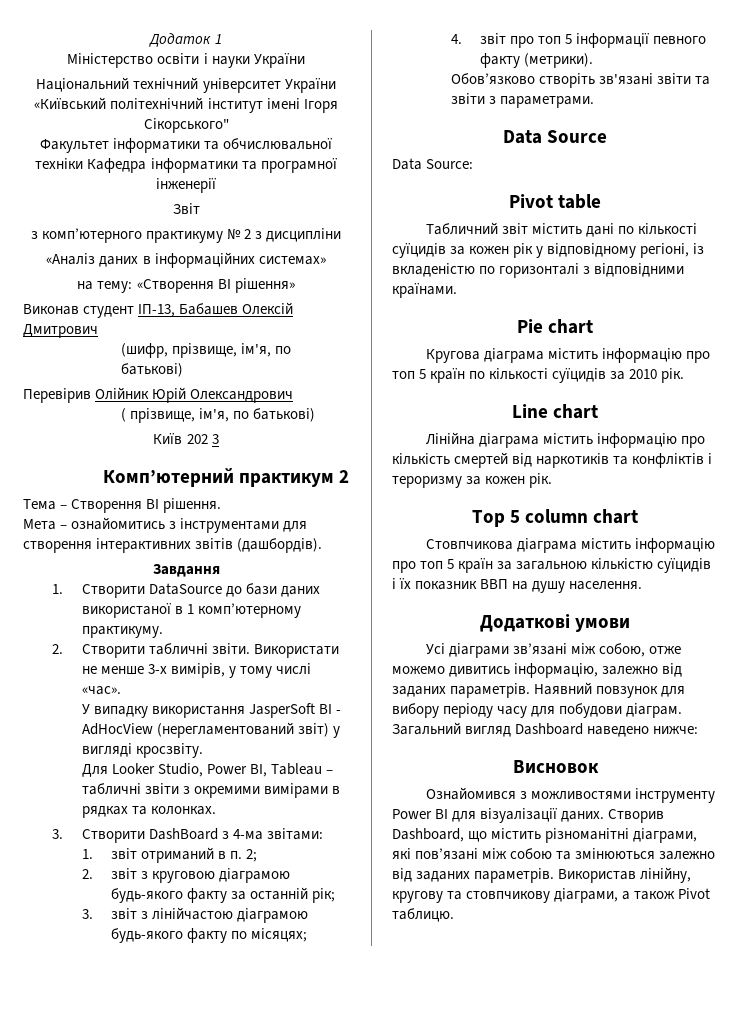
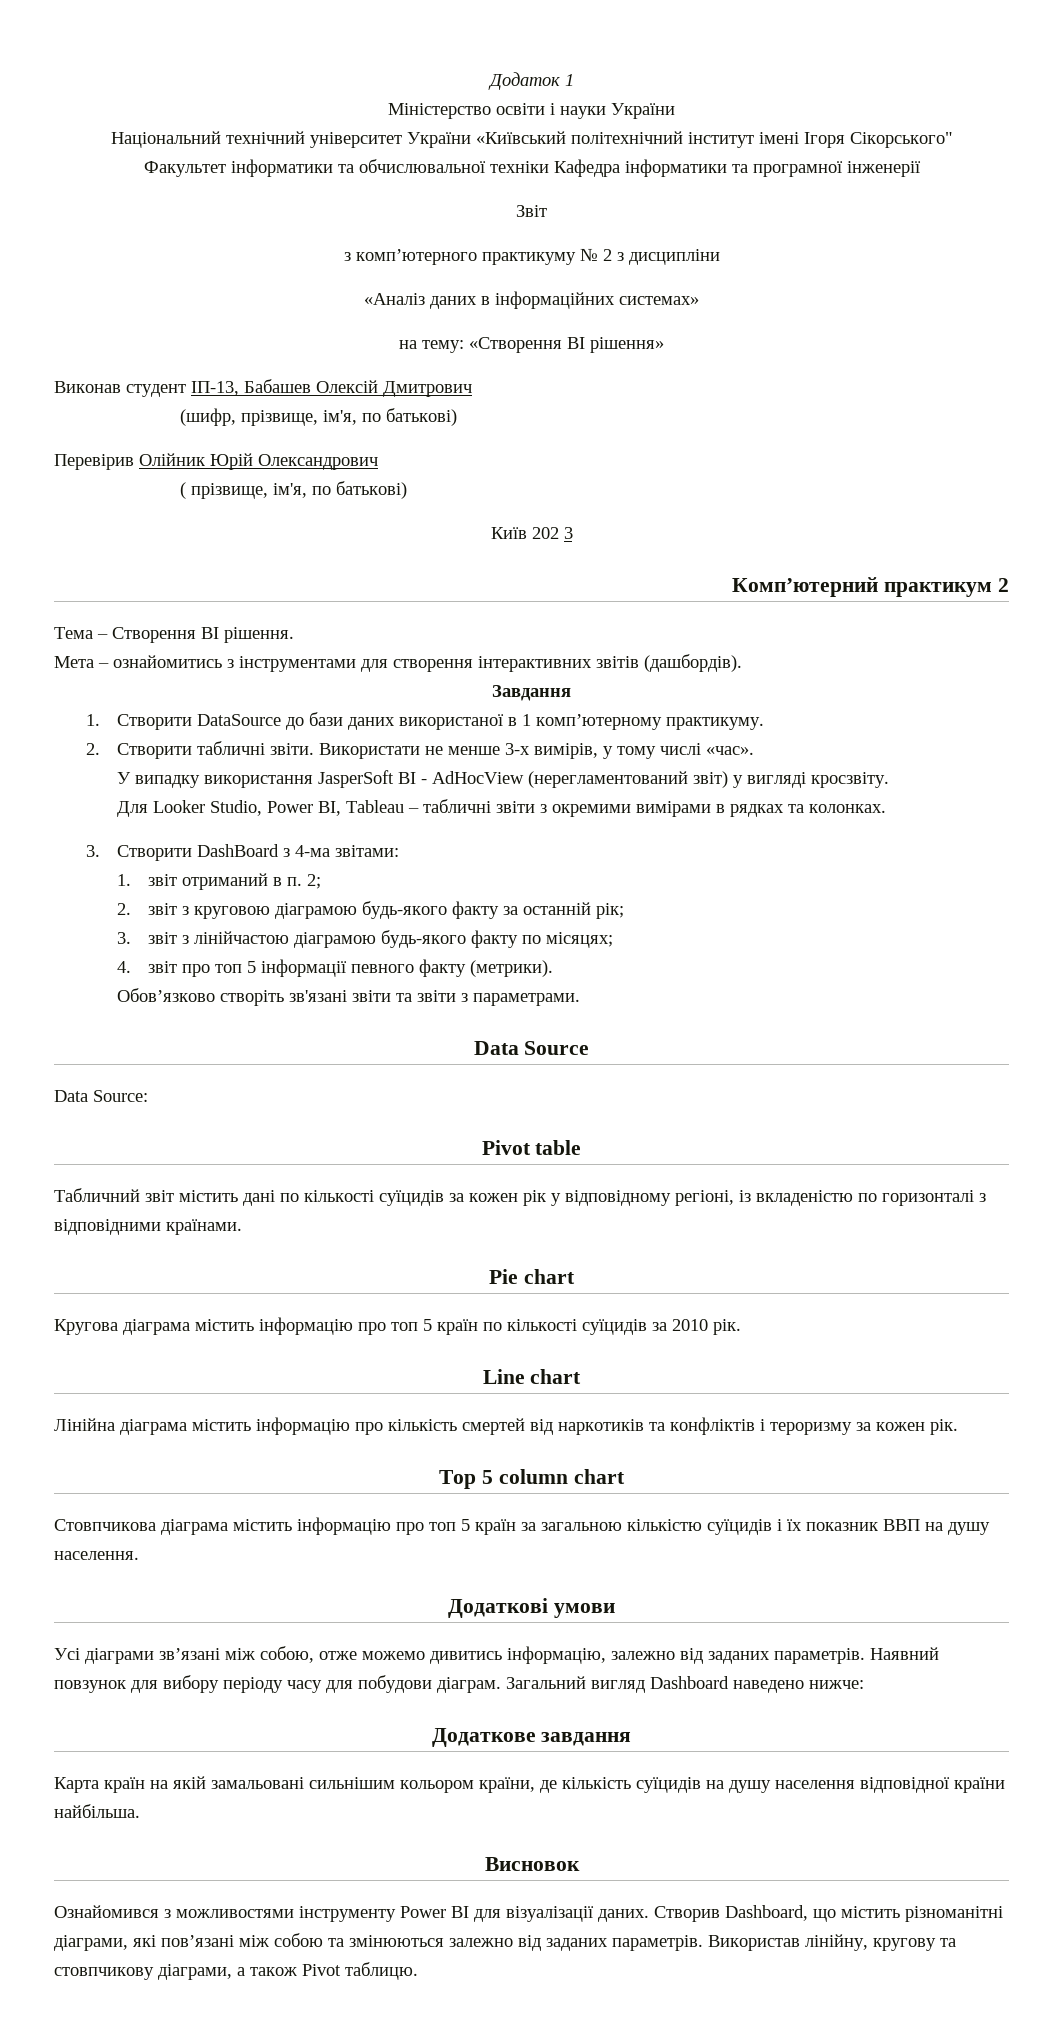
+ Додаткове завдання
+ Карта країн на якій замальовані сильнішим кольором країни, де кількість суїцидів на душу населення відповідної країни найбільша.

